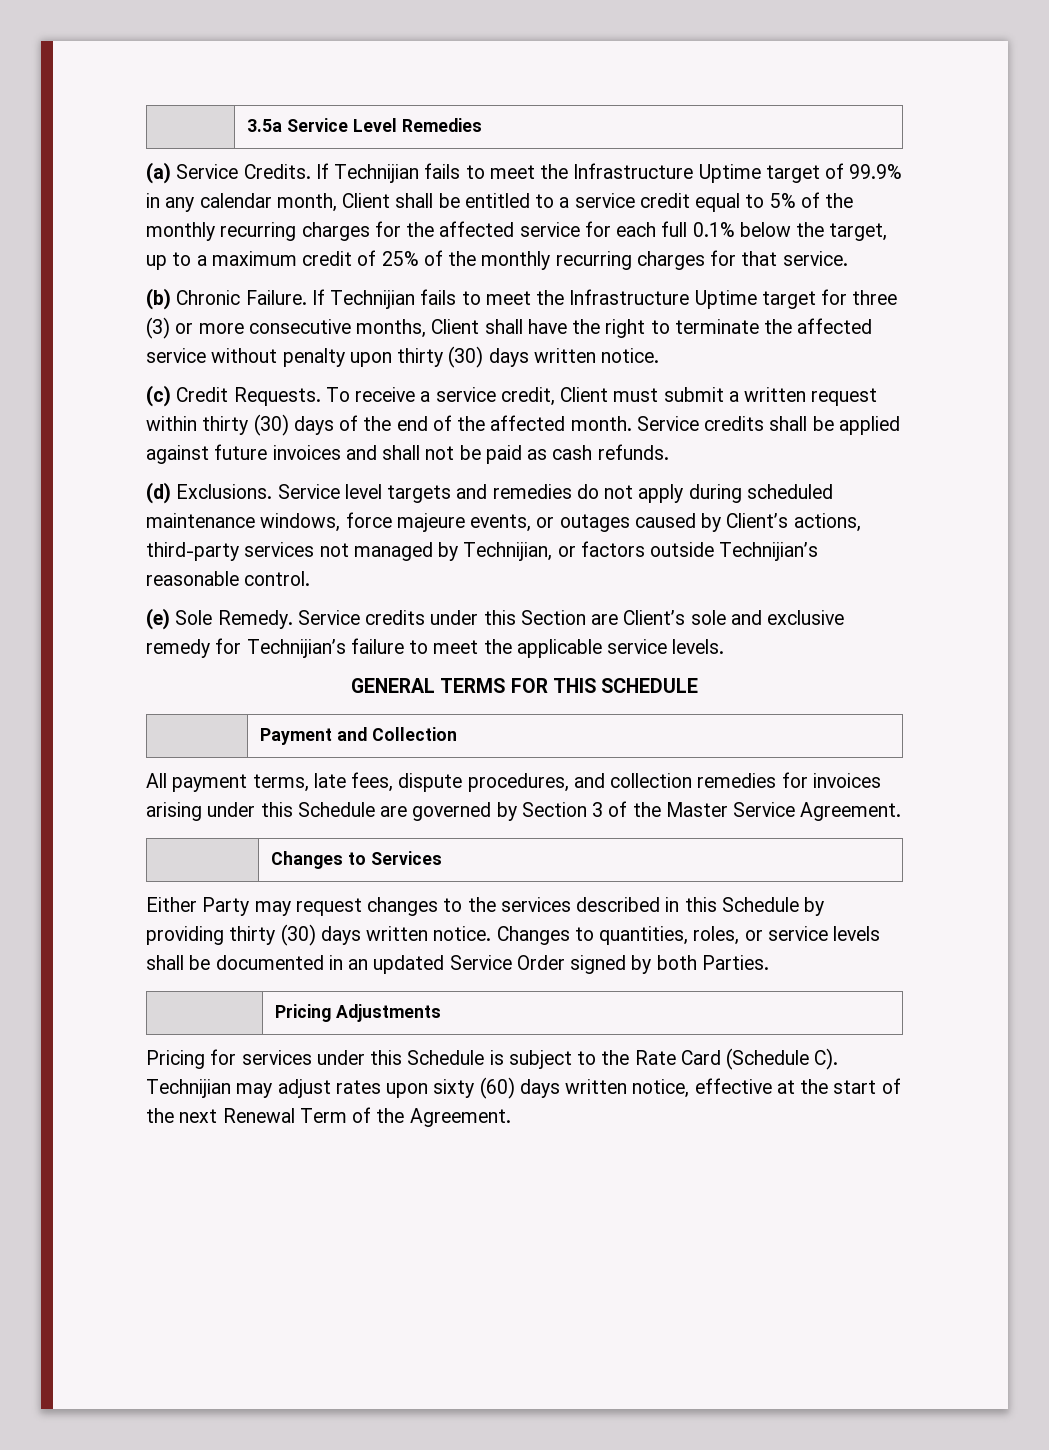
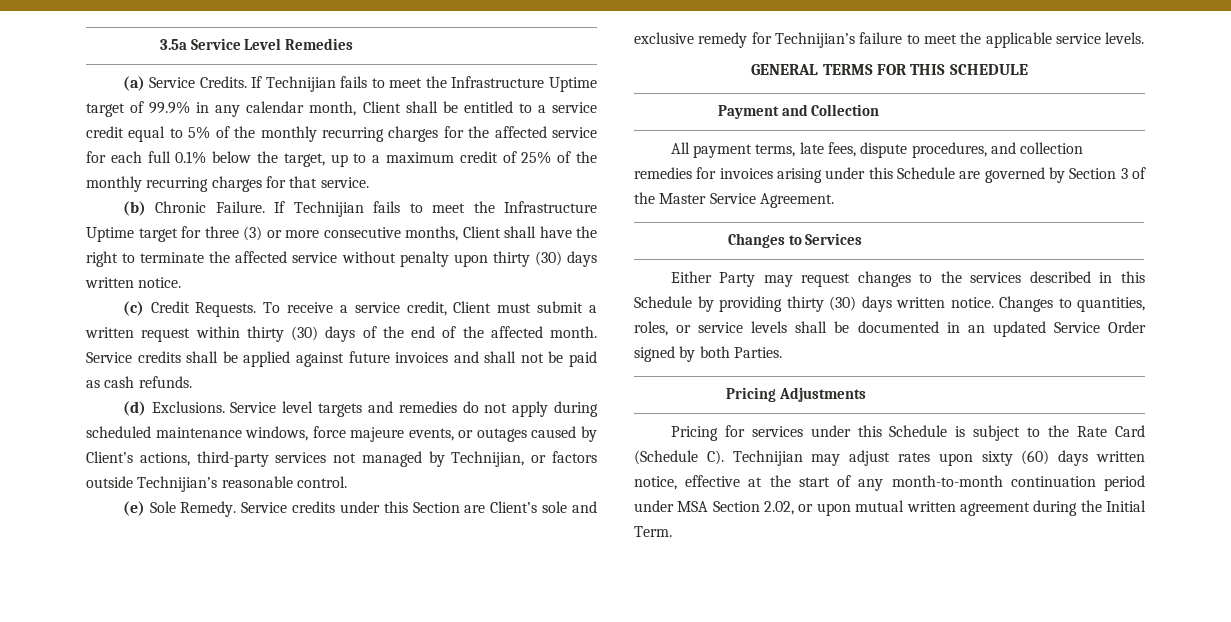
- Pricing for services under this Schedule is subject to the Rate Card (Schedule C). Technijian may adjust rates upon sixty (60) days written notice, effective at the start of the next Renewal Term of the Agreement.
+ Pricing for services under this Schedule is subject to the Rate Card (Schedule C). Technijian may adjust rates upon sixty (60) days written notice, effective at the start of any month-to-month continuation period under MSA Section 2.02, or upon mutual written agreement during the Initial Term.

